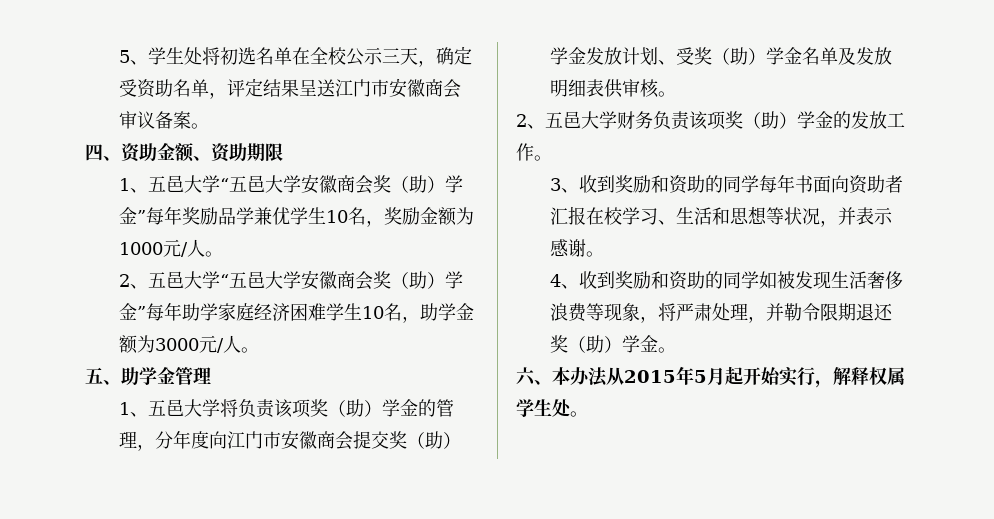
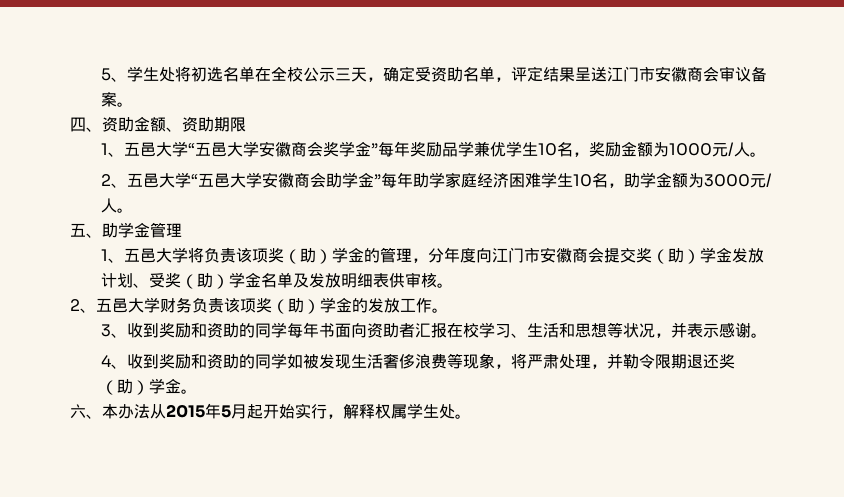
- 1、五邑大学“五邑大学安徽商会奖（助）学金”每年奖励品学兼优学生10名，奖励金额为1000元/人。
+ 1、五邑大学“五邑大学安徽商会奖学金”每年奖励品学兼优学生10名，奖励金额为1000元/人。
- 2、五邑大学“五邑大学安徽商会奖（助）学金”每年助学家庭经济困难学生10名，助学金额为3000元/人。
+ 2、五邑大学“五邑大学安徽商会助学金”每年助学家庭经济困难学生10名，助学金额为3000元/人。

